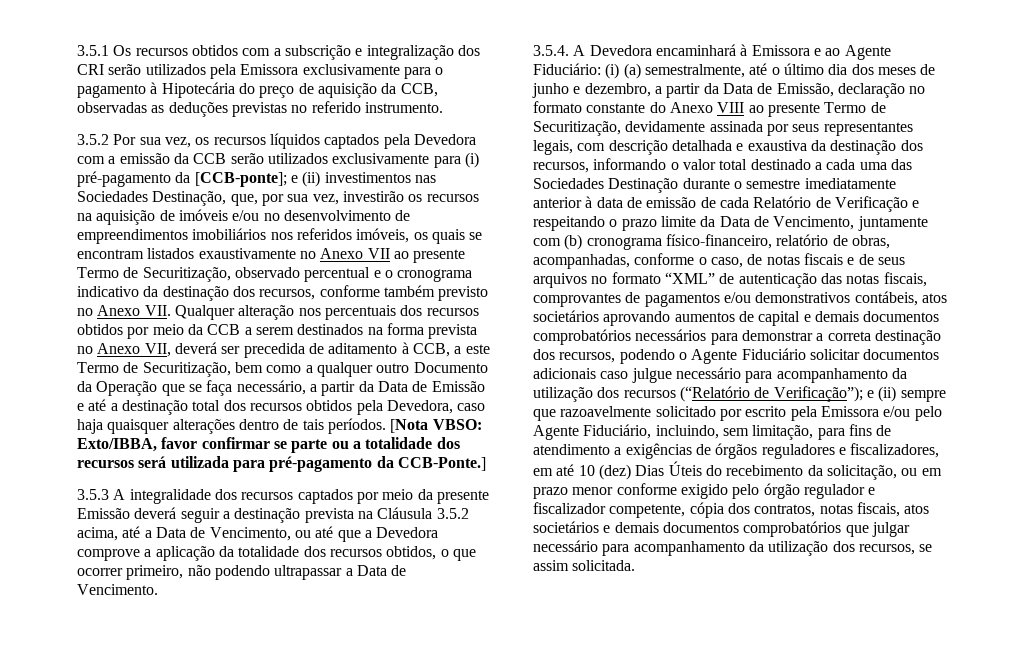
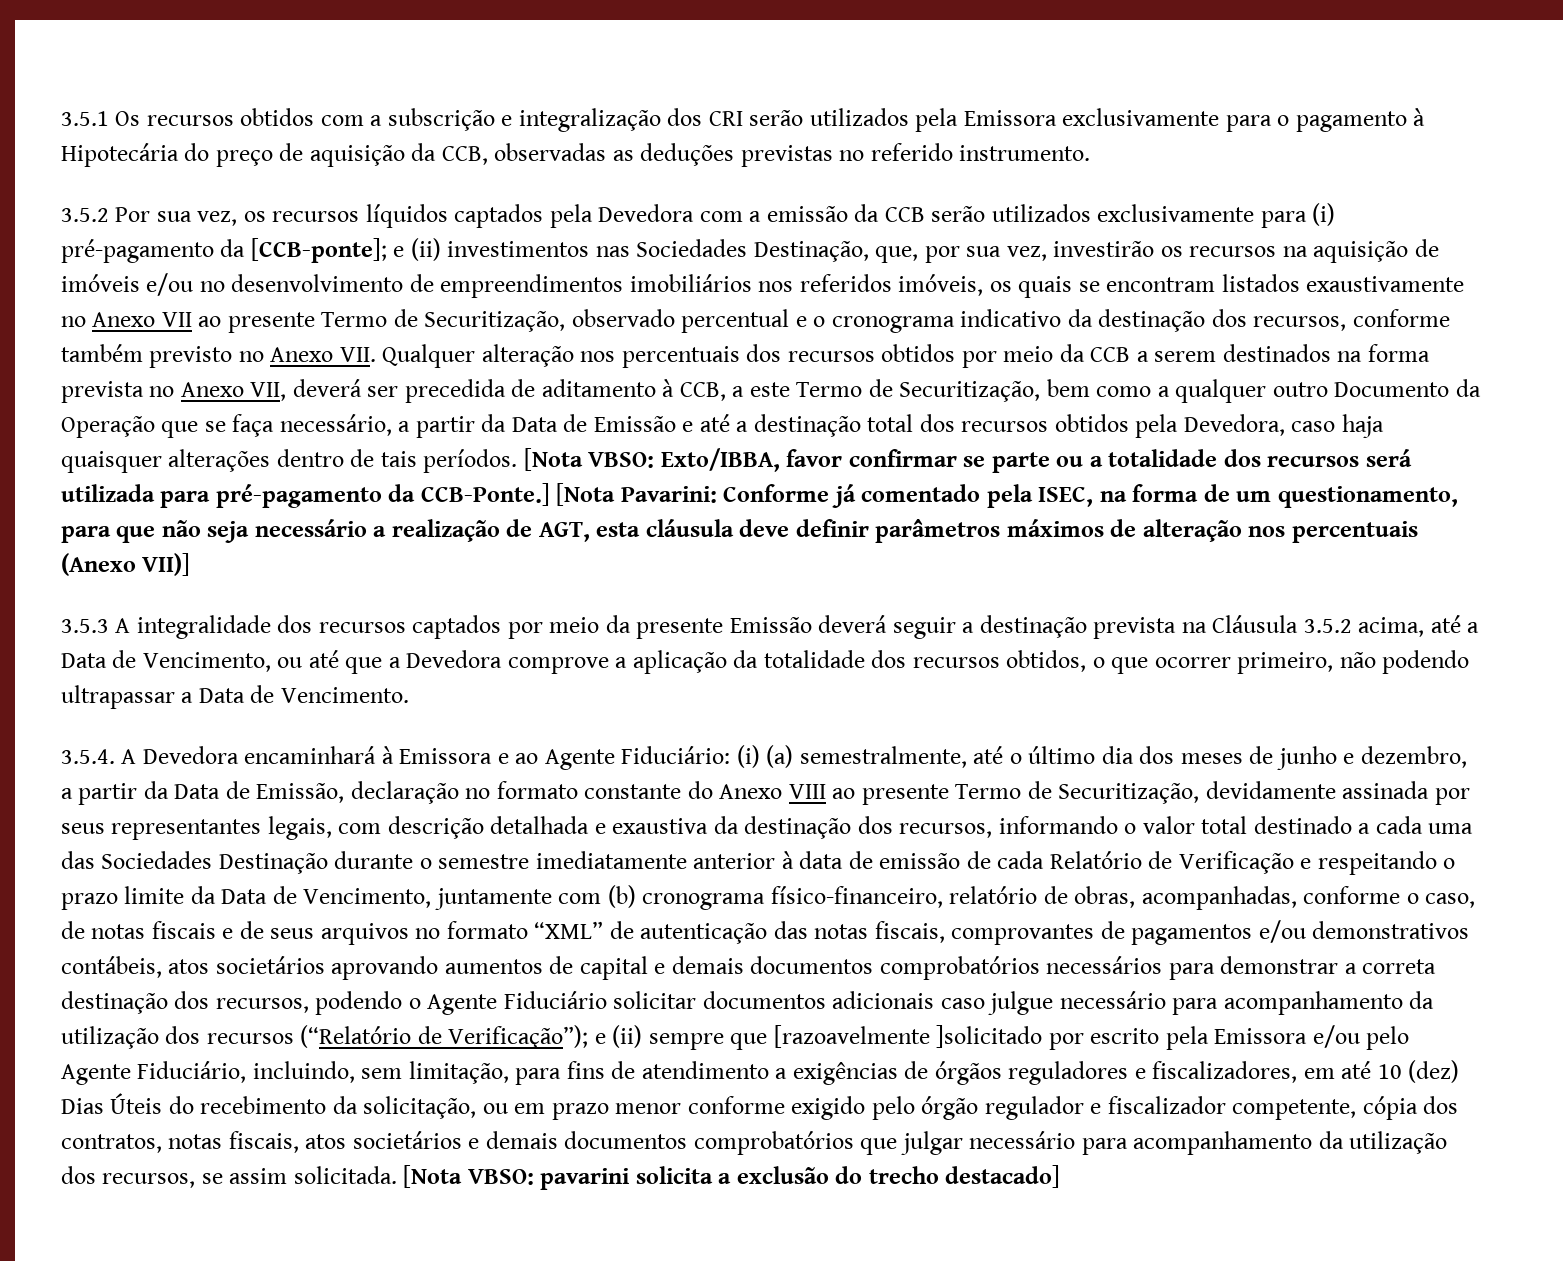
+ [Nota Pavarini: Conforme já comentado pela ISEC, na forma de um questionamento, para que não seja necessário a realização de AGT, esta cláusula deve definir parâmetros máximos de alteração nos percentuais (Anexo VII)]
- e (ii) sempre que razoavelmente solicitado por escrito pela Emissora e/ou pelo Agente Fiduciário, incluindo, sem limitação, para fins de atendimento a exigências de órgãos reguladores e fiscalizadores, em até 10 (dez) Dias Úteis do recebimento da solicitação, ou em prazo menor conforme exigido pelo órgão regulador e fiscalizador competente, cópia dos contratos, notas fiscais, atos societários e demais documentos comprobatórios que julgar necessário para acompanhamento da utilização dos recursos, se assim solicitada.
+ e (ii) sempre que [razoavelmente ]solicitado por escrito pela Emissora e/ou pelo Agente Fiduciário, incluindo, sem limitação, para fins de atendimento a exigências de órgãos reguladores e fiscalizadores, em até 10 (dez) Dias Úteis do recebimento da solicitação, ou em prazo menor conforme exigido pelo órgão regulador e fiscalizador competente, cópia dos contratos, notas fiscais, atos societários e demais documentos comprobatórios que julgar necessário para acompanhamento da utilização dos recursos, se assim solicitada.
+ [Nota VBSO: pavarini solicita a exclusão do trecho destacado]

